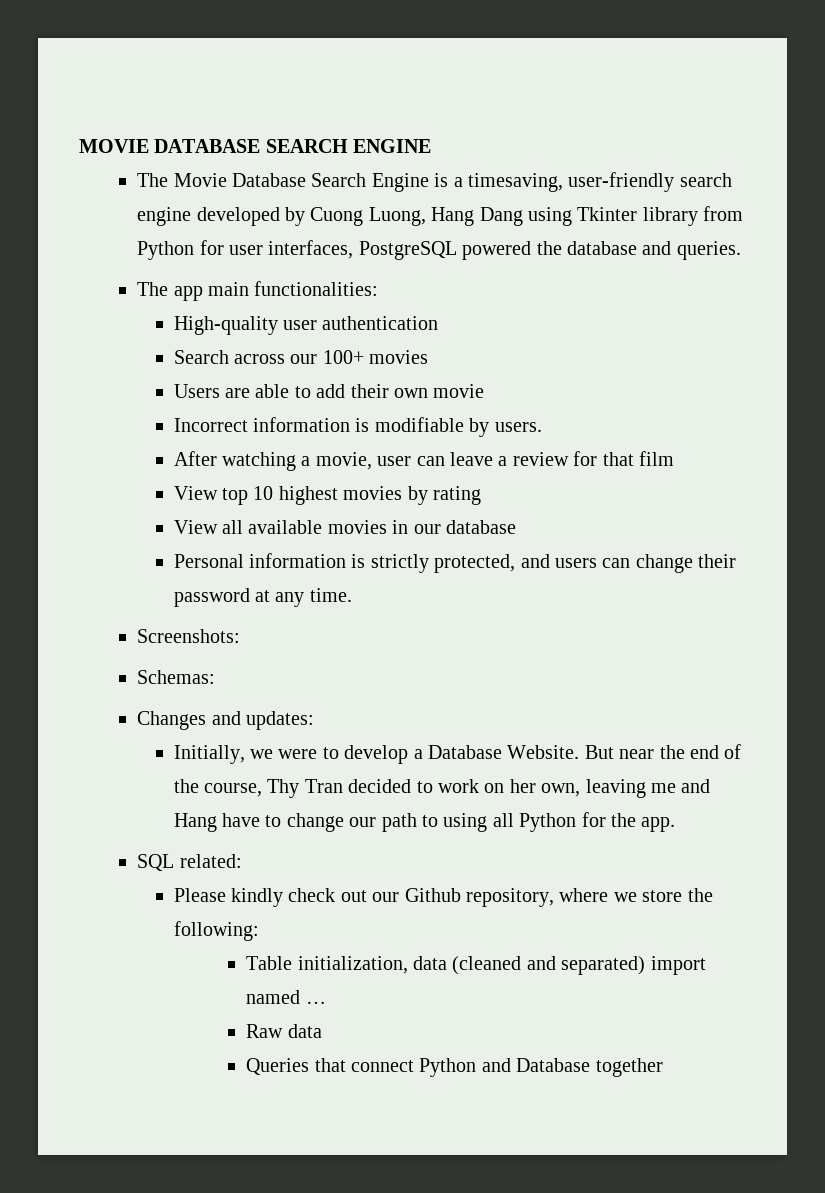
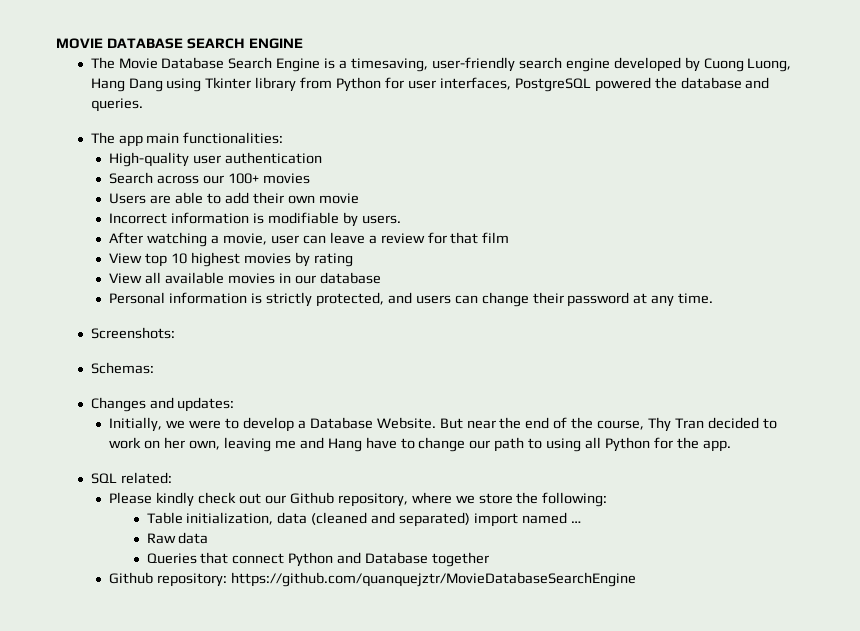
+ Github repository: https://github.com/quanquejztr/MovieDatabaseSearchEngine

